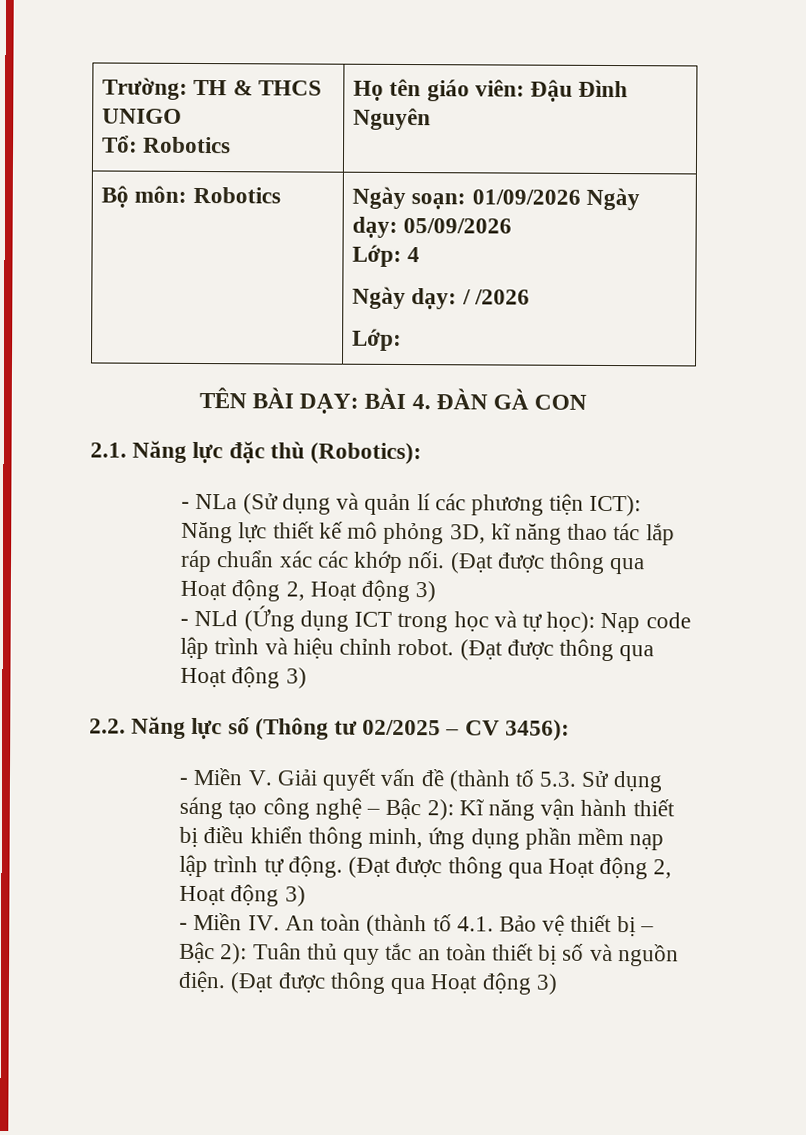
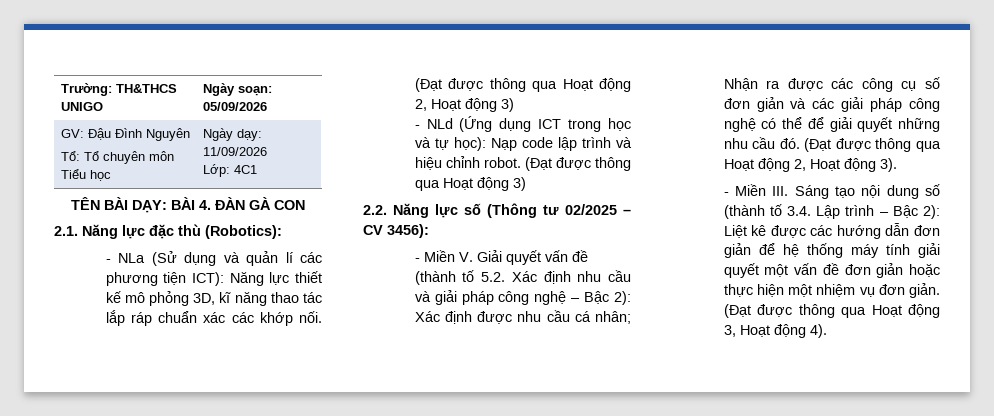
- Trường: TH & THCS UNIGO
- Tổ: Robotics | Họ tên giáo viên: Đậu Đình Nguyên
- Bộ môn: Robotics | Ngày soạn: 01/09/2026 Ngày dạy: 05/09/2026
- Lớp: 4
- Ngày dạy: / /2026
- Lớp:
+ Trường: TH&THCS UNIGO | Ngày soạn: 05/09/2026
+ GV: Đậu Đình Nguyên
+ Tổ: Tổ chuyên môn Tiểu học | Ngày dạy: 11/09/2026
+ Lớp: 4C1
- - Miền V. Giải quyết vấn đề (thành tố 5.3. Sử dụng sáng tạo công nghệ – Bậc 2): Kĩ năng vận hành thiết bị điều khiển thông minh, ứng dụng phần mềm nạp lập trình tự động. (Đạt được thông qua Hoạt động 2, Hoạt động 3)
- - Miền IV. An toàn (thành tố 4.1. Bảo vệ thiết bị – Bậc 2): Tuân thủ quy tắc an toàn thiết bị số và nguồn điện. (Đạt được thông qua Hoạt động 3)
+ - Miền V. Giải quyết vấn đề (thành tố 5.2. Xác định nhu cầu và giải pháp công nghệ – Bậc 2): Xác định được nhu cầu cá nhân; Nhận ra được các công cụ số đơn giản và các giải pháp công nghệ có thể để giải quyết những nhu cầu đó. (Đạt được thông qua Hoạt động 2, Hoạt động 3).
+ - Miền III. Sáng tạo nội dung số (thành tố 3.4. Lập trình – Bậc 2): Liệt kê được các hướng dẫn đơn giản để hệ thống máy tính giải quyết một vấn đề đơn giản hoặc thực hiện một nhiệm vụ đơn giản. (Đạt được thông qua Hoạt động 3, Hoạt động 4).

